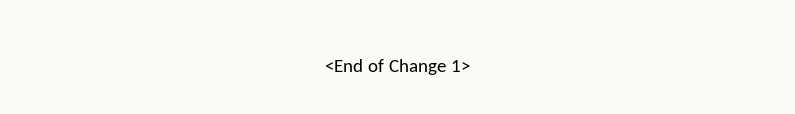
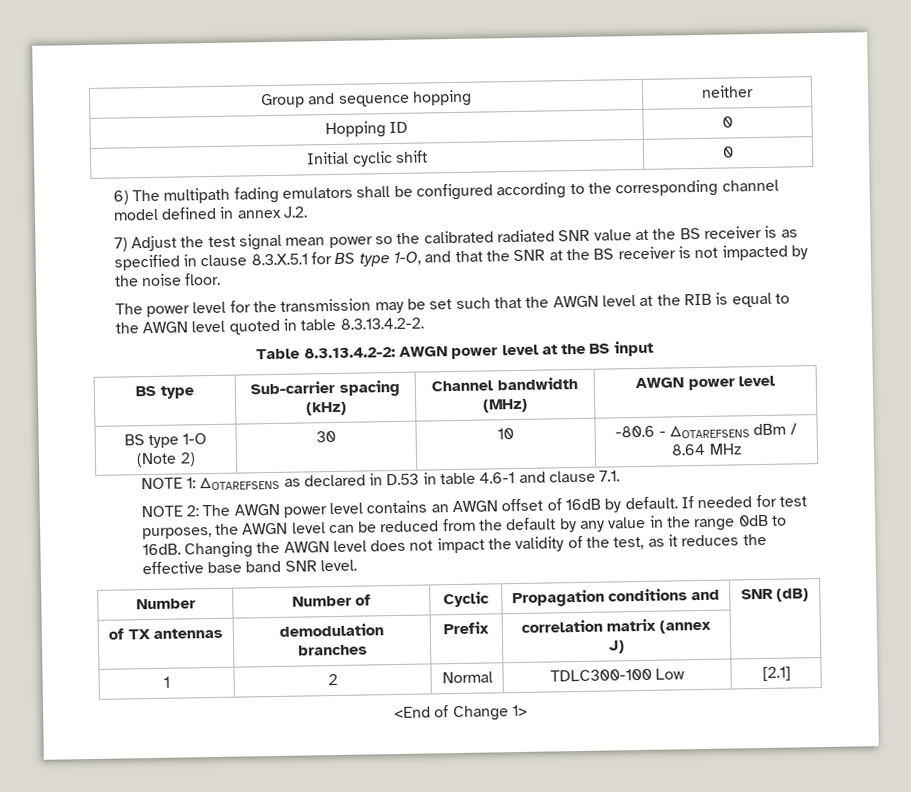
+ Group and sequence hopping | neither
+ Hopping ID | 0
+ Initial cyclic shift | 0
+ 6) The multipath fading emulators shall be configured according to the corresponding channel model defined in annex J.2.
+ 7) Adjust the test signal mean power so the calibrated radiated SNR value at the BS receiver is as specified in clause 8.3.X.5.1 for BS type 1-O, and that the SNR at the BS receiver is not impacted by the noise floor.
+ The power level for the transmission may be set such that the AWGN level at the RIB is equal to the AWGN level quoted in table 8.3.13.4.2-2.
+ Table 8.3.13.4.2-2: AWGN power level at the BS input
+ BS type | Sub-carrier spacing (kHz) | Channel bandwidth (MHz) | AWGN power level
+ BS type 1-O (Note 2) | 30 | 10 | -80.6 - ΔOTAREFSENS dBm / 8.64 MHz
+ NOTE 1: ΔOTAREFSENS as declared in D.53 in table 4.6-1 and clause 7.1.
+ NOTE 2: The AWGN power level contains an AWGN offset of 16dB by default. If needed for test purposes, the AWGN level can be reduced from the default by any value in the range 0dB to 16dB. Changing the AWGN level does not impact the validity of the test, as it reduces the effective base band SNR level.
+ Number | Number of | Cyclic | Propagation conditions and | SNR (dB)
+ of TX antennas | demodulation branches | Prefix | correlation matrix (annex J) |
+ 1 | 2 | Normal | TDLC300-100 Low | [2.1]

